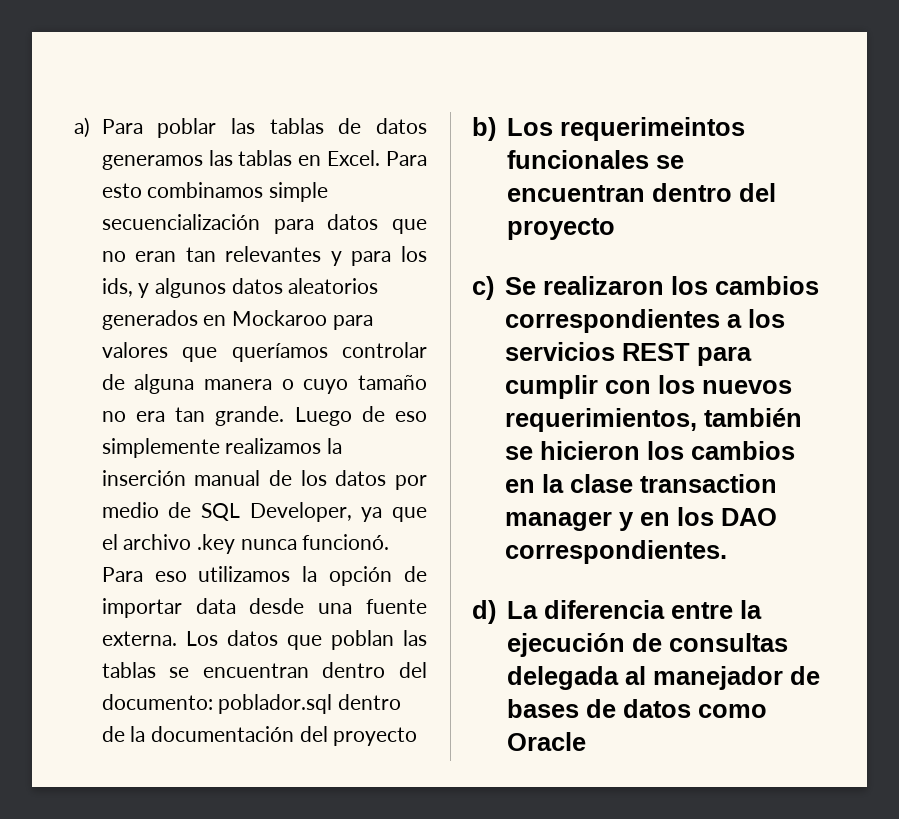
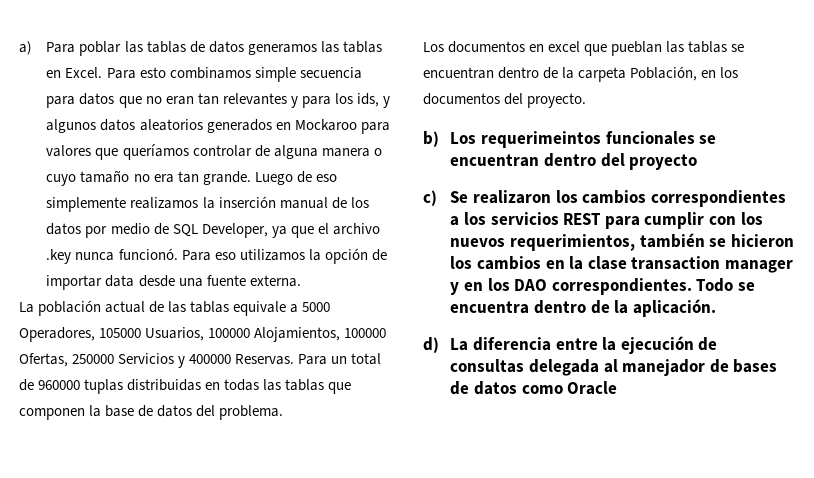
- Para esto combinamos simple secuencialización para datos que no eran tan relevantes y para los ids, y algunos datos aleatorios generados en Mockaroo para valores que queríamos controlar de alguna manera o cuyo tamaño no era tan grande.
+ Para esto combinamos simple secuencia para datos que no eran tan relevantes y para los ids, y algunos datos aleatorios generados en Mockaroo para valores que queríamos controlar de alguna manera o cuyo tamaño no era tan grande.
- Para eso utilizamos la opción de importar data desde una fuente externa. Los datos que poblan las tablas se encuentran dentro del documento: poblador.sql dentro de la documentación del proyecto
+ Para eso utilizamos la opción de importar data desde una fuente externa.
+ La población actual de las tablas equivale a 5000 Operadores, 105000 Usuarios, 100000 Alojamientos, 100000 Ofertas, 250000 Servicios y 400000 Reservas. Para un total de 960000 tuplas distribuidas en todas las tablas que componen la base de datos del problema.
+ Los documentos en excel que pueblan las tablas se encuentran dentro de la carpeta Población, en los documentos del proyecto.
+ Todo se encuentra dentro de la aplicación.

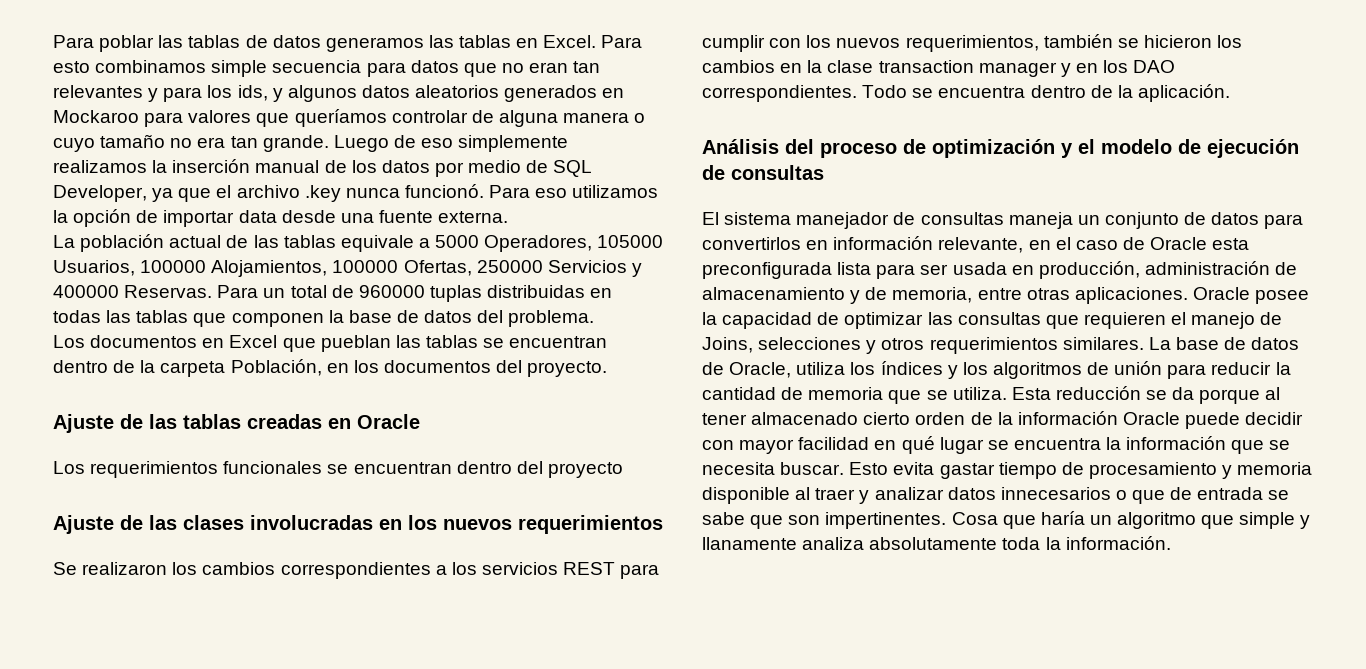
- a) Para poblar las tablas de datos generamos las tablas en Excel.
+ Para poblar las tablas de datos generamos las tablas en Excel.
- Los documentos en excel que pueblan las tablas se encuentran dentro de la carpeta Población, en los documentos del proyecto.
+ Los documentos en Excel que pueblan las tablas se encuentran dentro de la carpeta Población, en los documentos del proyecto.
- b) Los requerimeintos funcionales se encuentran dentro del proyecto
+ Ajuste de las tablas creadas en Oracle
+ Los requerimientos funcionales se encuentran dentro del proyecto
- c) Se realizaron los cambios correspondientes a los servicios REST para cumplir con los nuevos requerimientos, también se hicieron los cambios en la clase transaction manager y en los DAO correspondientes.
+ Ajuste de las clases involucradas en los nuevos requerimientos
+ Se realizaron los cambios correspondientes a los servicios REST para cumplir con los nuevos requerimientos, también se hicieron los cambios en la clase transaction manager y en los DAO correspondientes.
- d) La diferencia entre la ejecución de consultas delegada al manejador de bases de datos como Oracle
+ Análisis del proceso de optimización y el modelo de ejecución de consultas
+ El sistema manejador de consultas maneja un conjunto de datos para convertirlos en información relevante, en el caso de Oracle esta preconfigurada lista para ser usada en producción, administración de almacenamiento y de memoria, entre otras aplicaciones. Oracle posee la capacidad de optimizar las consultas que requieren el manejo de Joins, selecciones y otros requerimientos similares. La base de datos de Oracle, utiliza los índices y los algoritmos de unión para reducir la cantidad de memoria que se utiliza. Esta reducción se da porque al tener almacenado cierto orden de la información Oracle puede decidir con mayor facilidad en qué lugar se encuentra la información que se necesita buscar. Esto evita gastar tiempo de procesamiento y memoria disponible al traer y analizar datos innecesarios o que de entrada se sabe que son impertinentes. Cosa que haría un algoritmo que simple y llanamente analiza absolutamente toda la información.

